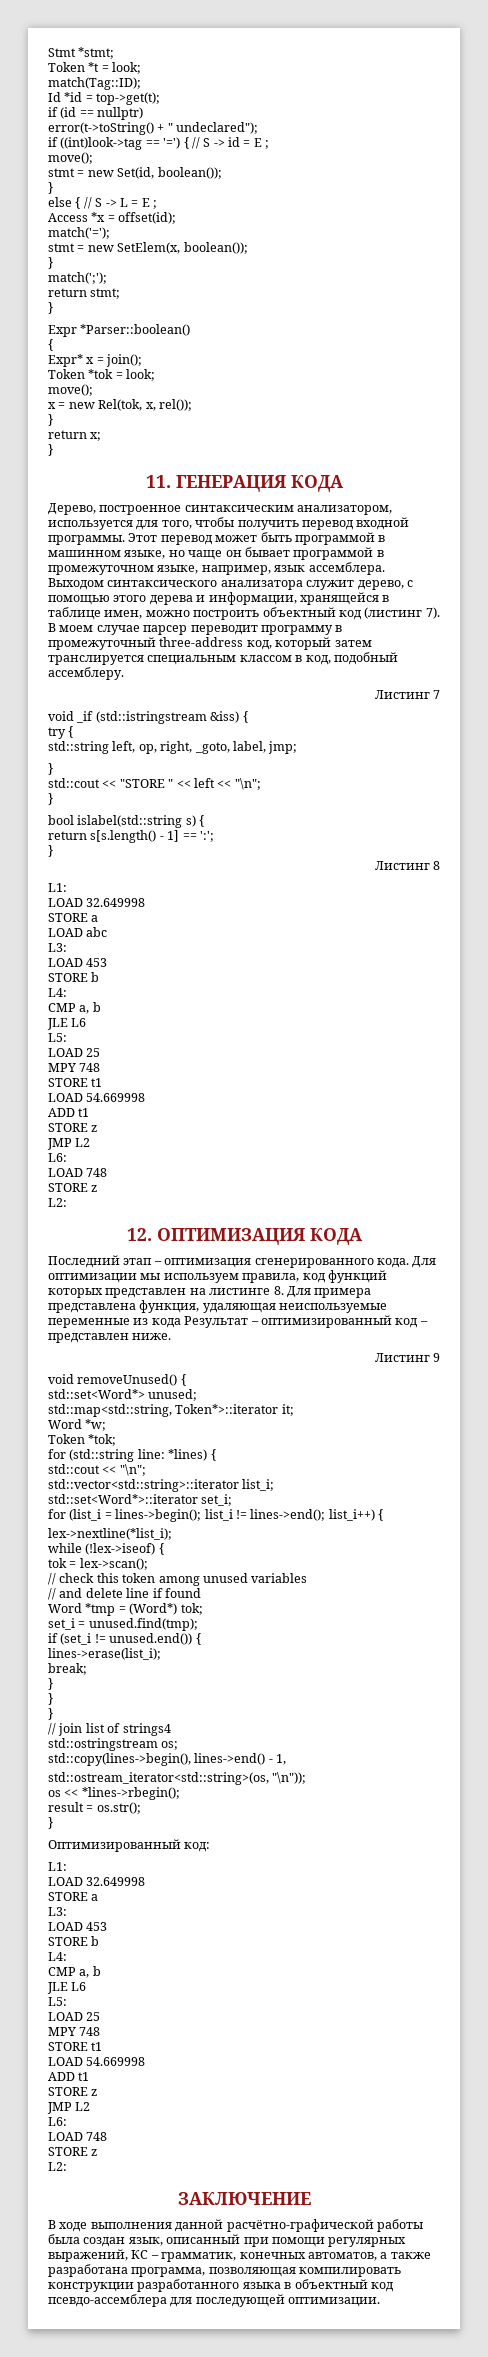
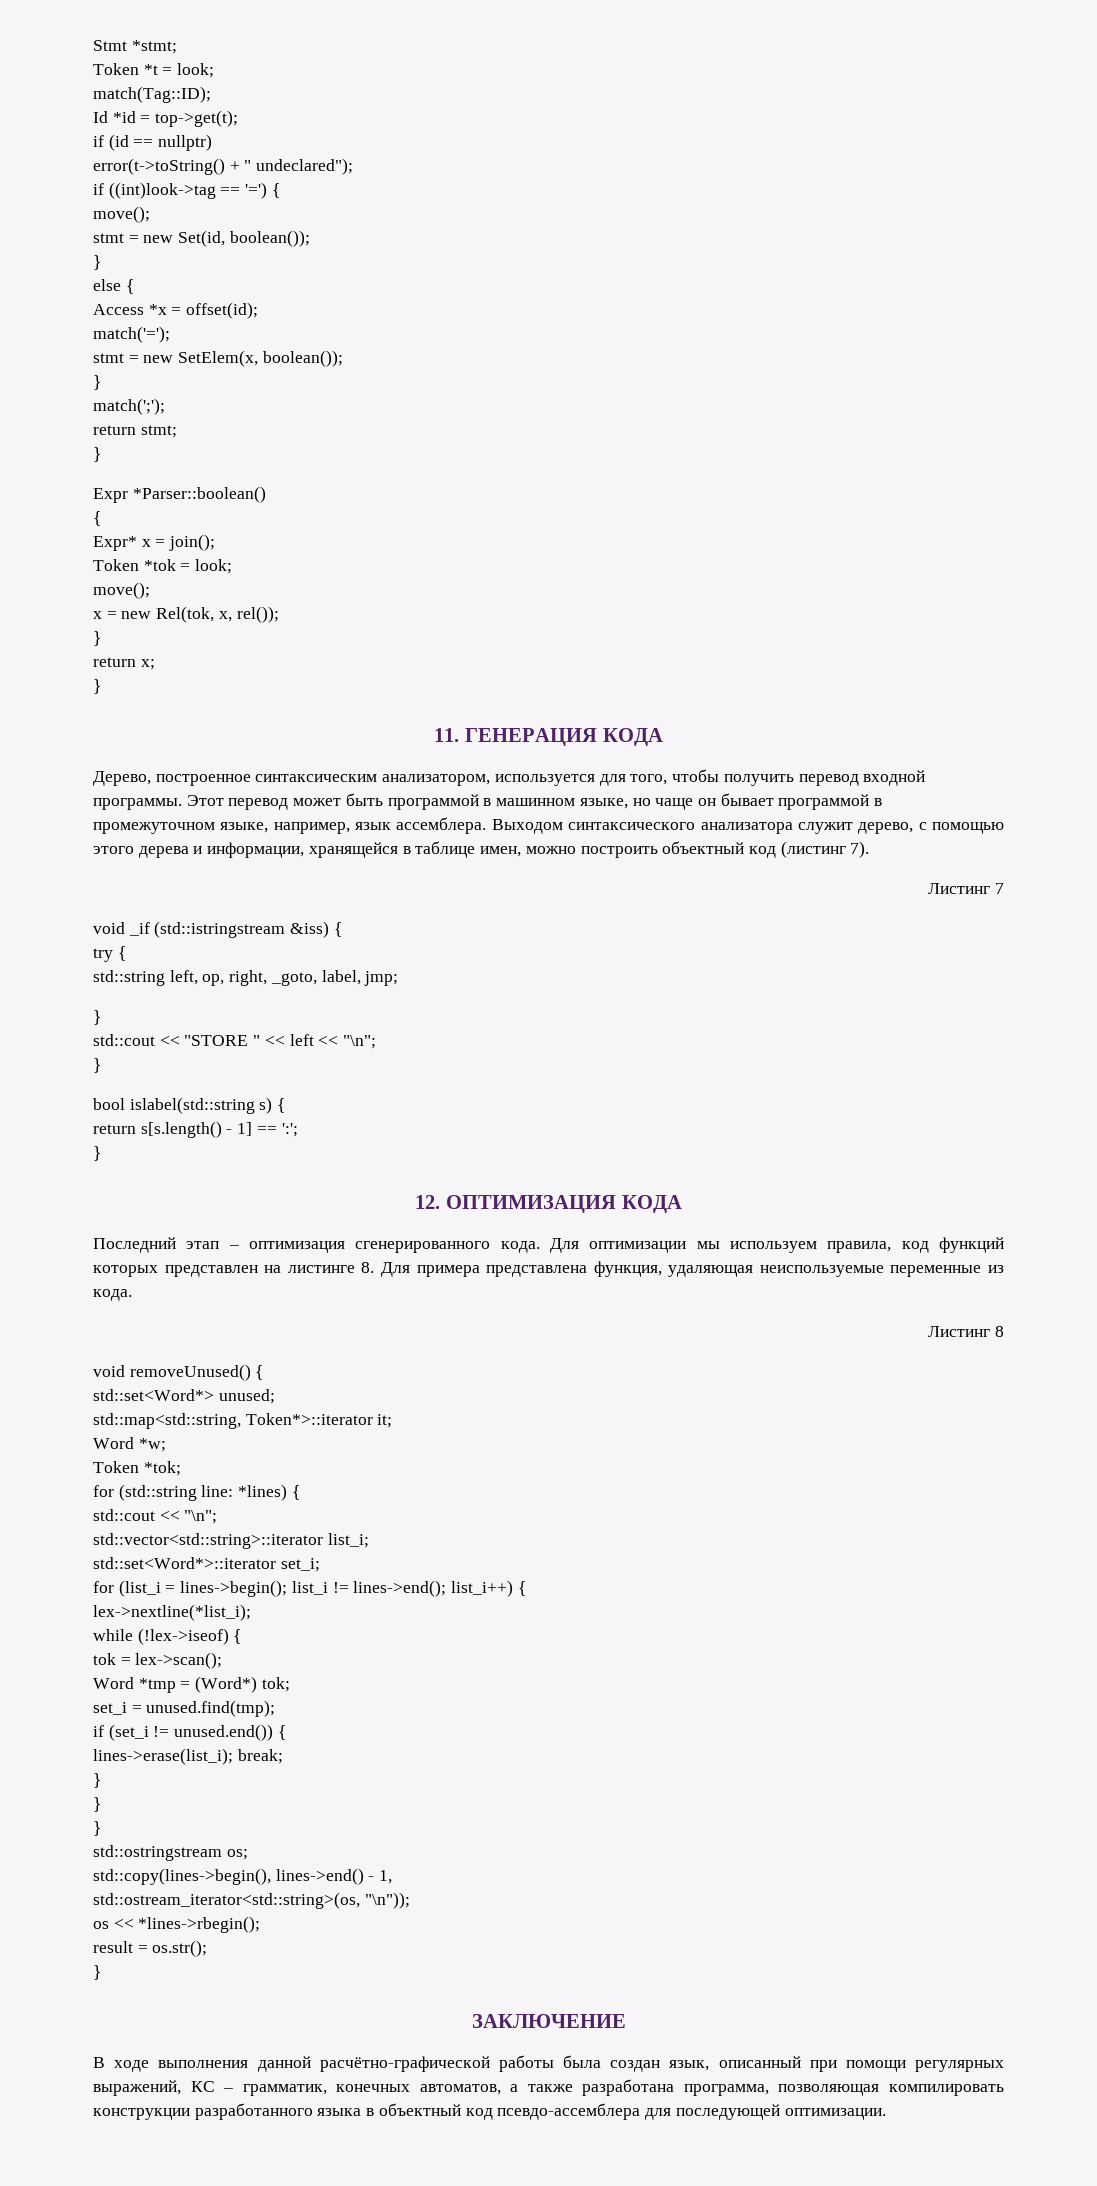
- if ((int)look->tag == '=') { // S -> id = E ;
+ if ((int)look->tag == '=') {
- else { // S -> L = E ;
+ else {
- В моем случае парсер переводит программу в промежуточный three-address код, который затем транслируется специальным классом в код, подобный ассемблеру.
- Листинг 8
- L1:
- LOAD 32.649998
- STORE a
- LOAD abc
- L3:
- LOAD 453
- STORE b
- L4:
- CMP a, b
- JLE L6
- L5:
- LOAD 25
- MPY 748
- STORE t1
- LOAD 54.669998
- ADD t1
- STORE z
- JMP L2
- L6:
- LOAD 748
- STORE z
- L2:
- Для оптимизации мы используем правила, код функций которых представлен на листинге 8. Для примера представлена функция, удаляющая неиспользуемые переменные из кода Результат – оптимизированный код – представлен ниже.
- Листинг 9
+ Для оптимизации мы используем правила, код функций которых представлен на листинге 8. Для примера представлена функция, удаляющая неиспользуемые переменные из кода.
+ Листинг 8
- // check this token among unused variables
- // and delete line if found
- lines->erase(list_i);
- break;
+ lines->erase(list_i); break;
- // join list of strings4
- Оптимизированный код:
- L1:
- LOAD 32.649998
- STORE a
- L3:
- LOAD 453
- STORE b
- L4:
- CMP a, b
- JLE L6
- L5:
- LOAD 25
- MPY 748
- STORE t1
- LOAD 54.669998
- ADD t1
- STORE z
- JMP L2
- L6:
- LOAD 748
- STORE z
- L2:

